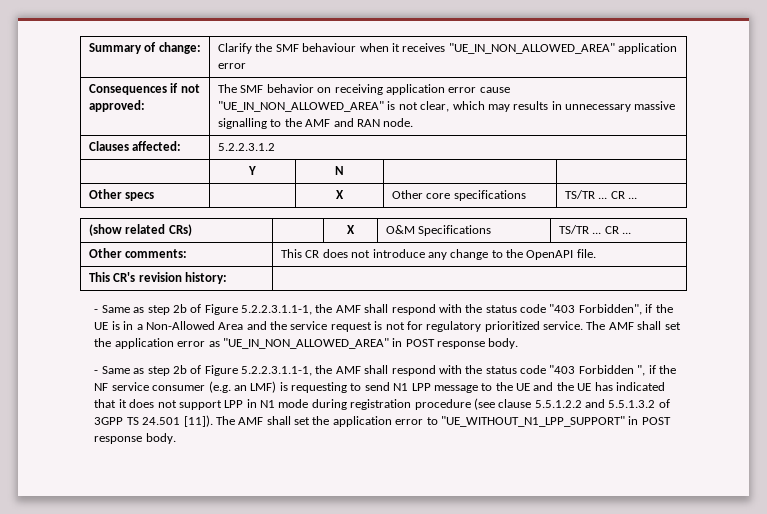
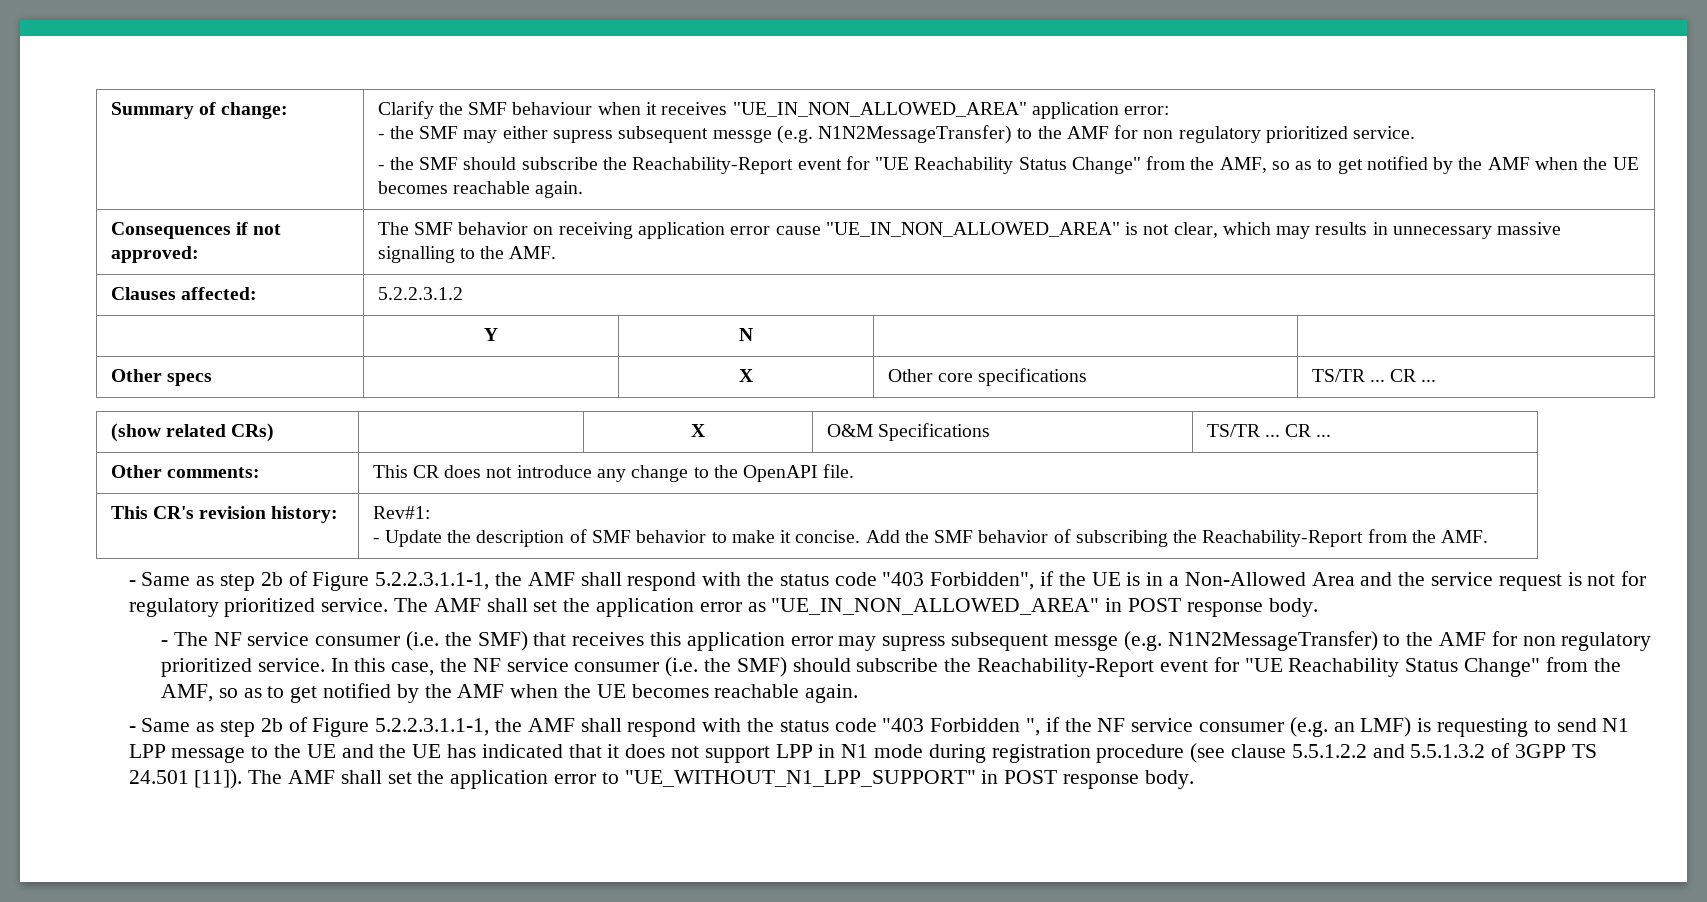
- Clarify the SMF behaviour when it receives "UE_IN_NON_ALLOWED_AREA" application error
+ Clarify the SMF behaviour when it receives "UE_IN_NON_ALLOWED_AREA" application error:
+ - the SMF may either supress subsequent messge (e.g. N1N2MessageTransfer) to the AMF for non regulatory prioritized service.
+ - the SMF should subscribe the Reachability-Report event for "UE Reachability Status Change" from the AMF, so as to get notified by the AMF when the UE becomes reachable again.
- Consequences if not approved: | The SMF behavior on receiving application error cause "UE_IN_NON_ALLOWED_AREA" is not clear, which may results in unnecessary massive signalling to the AMF and RAN node.
+ Consequences if not approved: | The SMF behavior on receiving application error cause "UE_IN_NON_ALLOWED_AREA" is not clear, which may results in unnecessary massive signalling to the AMF.
- This CR's revision history: |
+ This CR's revision history: | Rev#1:
+ - Update the description of SMF behavior to make it concise. Add the SMF behavior of subscribing the Reachability-Report from the AMF.
+ - The NF service consumer (i.e. the SMF) that receives this application error may supress subsequent messge (e.g. N1N2MessageTransfer) to the AMF for non regulatory prioritized service. In this case, the NF service consumer (i.e. the SMF) should subscribe the Reachability-Report event for "UE Reachability Status Change" from the AMF, so as to get notified by the AMF when the UE becomes reachable again.

